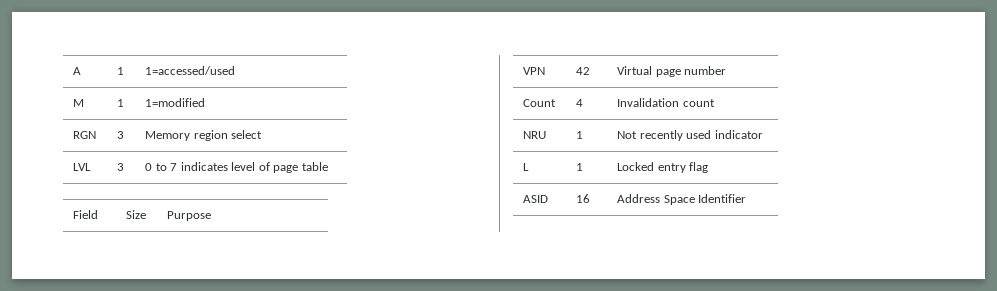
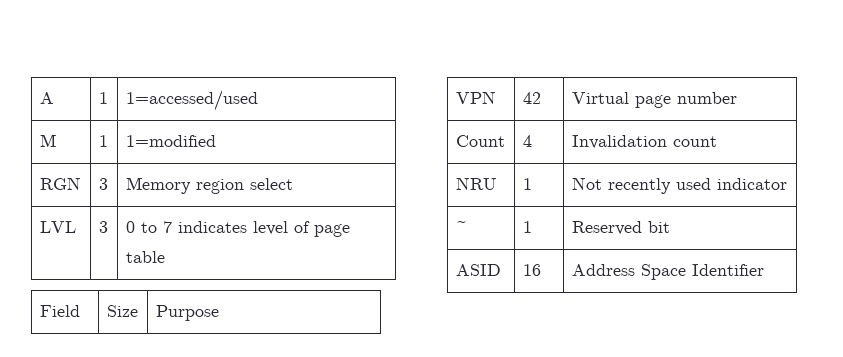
- L | 1 | Locked entry flag
+ ~ | 1 | Reserved bit

